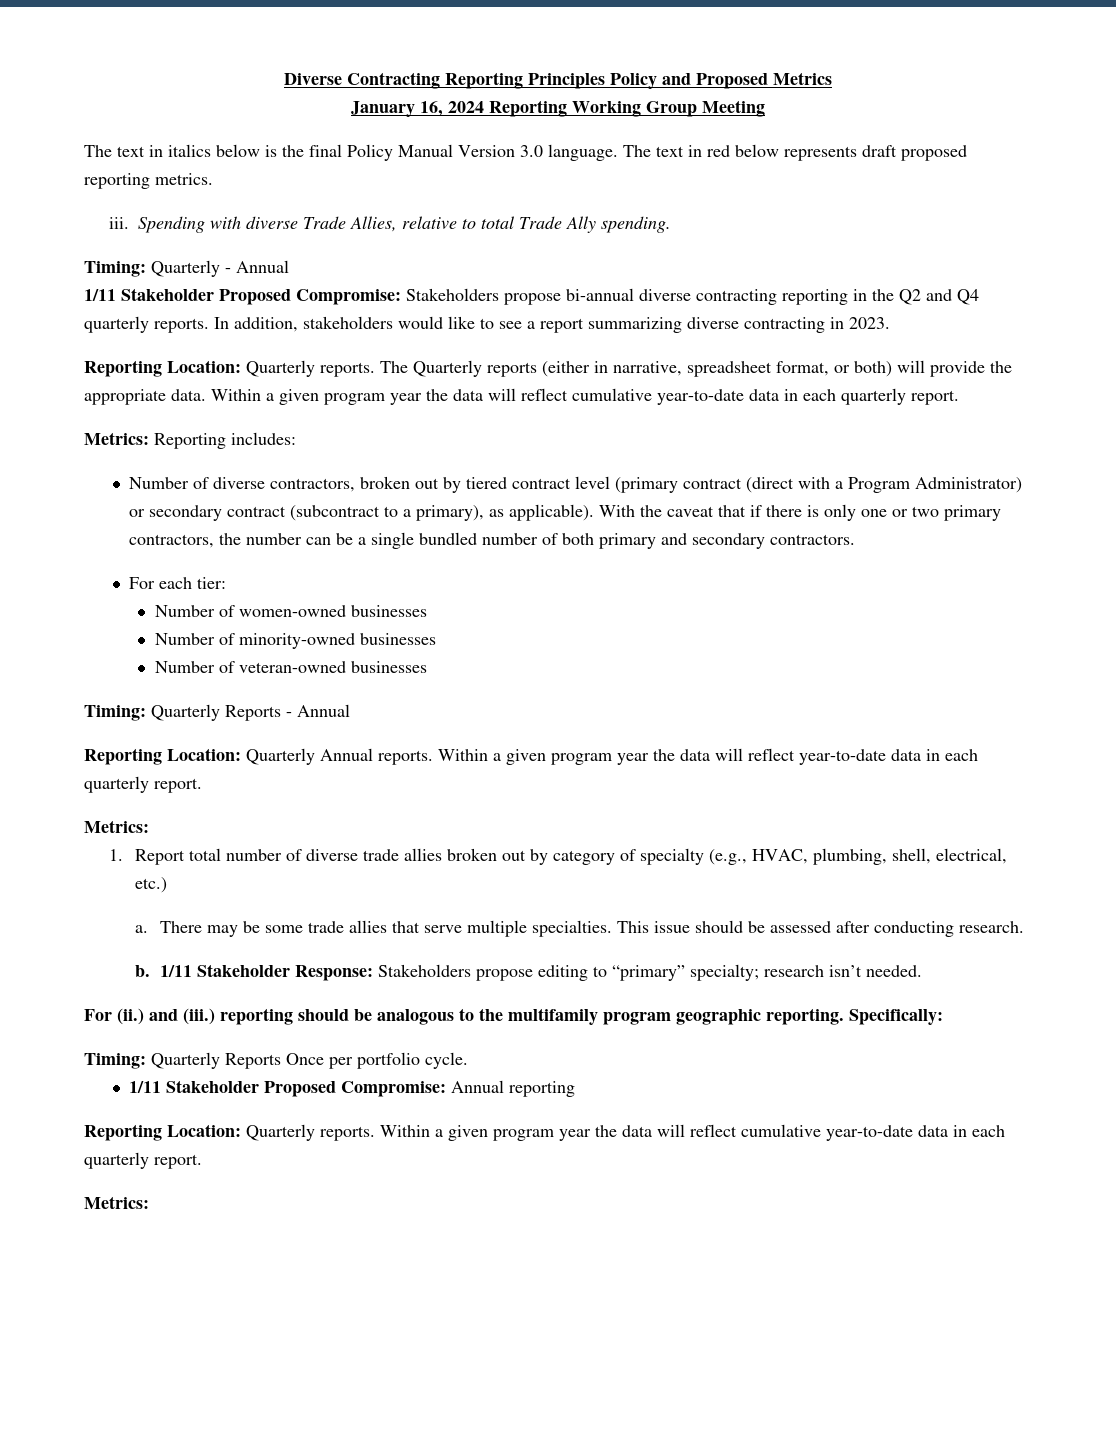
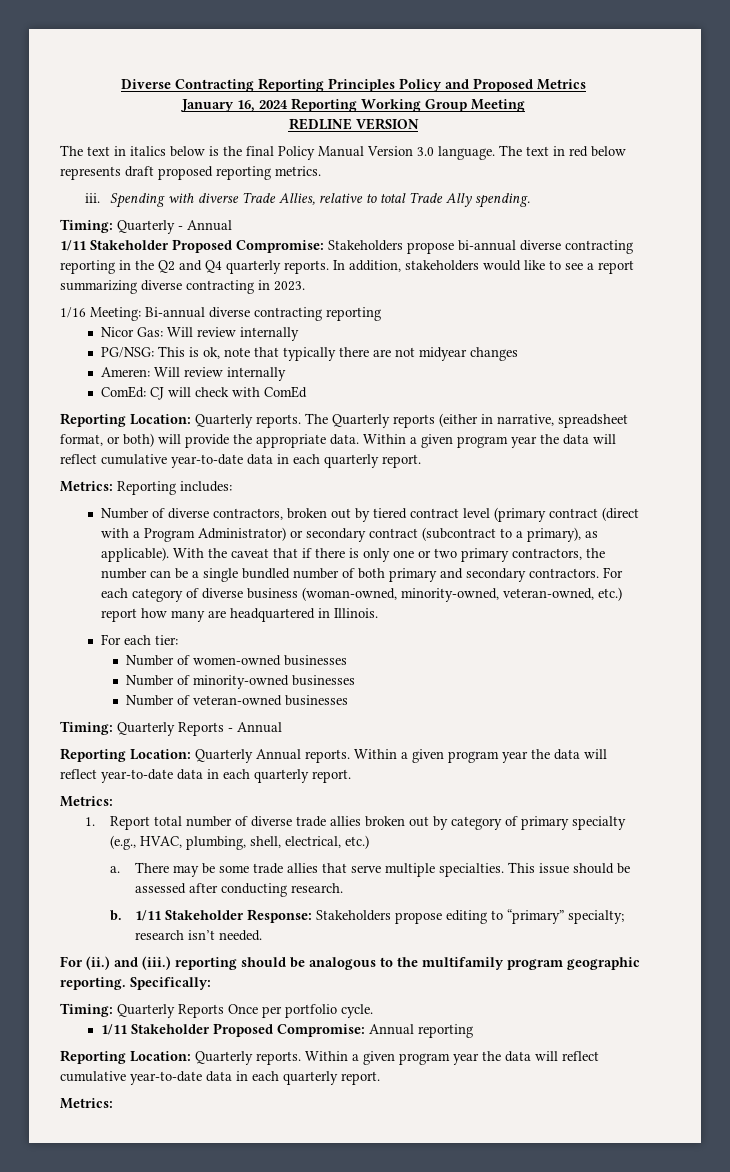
+ REDLINE VERSION
+ 1/16 Meeting: Bi-annual diverse contracting reporting
+ Nicor Gas: Will review internally
+ PG/NSG: This is ok, note that typically there are not midyear changes
+ Ameren: Will review internally
+ ComEd: CJ will check with ComEd
+ For each category of diverse business (woman-owned, minority-owned, veteran-owned, etc.) report how many are headquartered in Illinois.
- 1. Report total number of diverse trade allies broken out by category of specialty (e.g., HVAC, plumbing, shell, electrical, etc.)
+ 1. Report total number of diverse trade allies broken out by category of primary specialty (e.g., HVAC, plumbing, shell, electrical, etc.)

